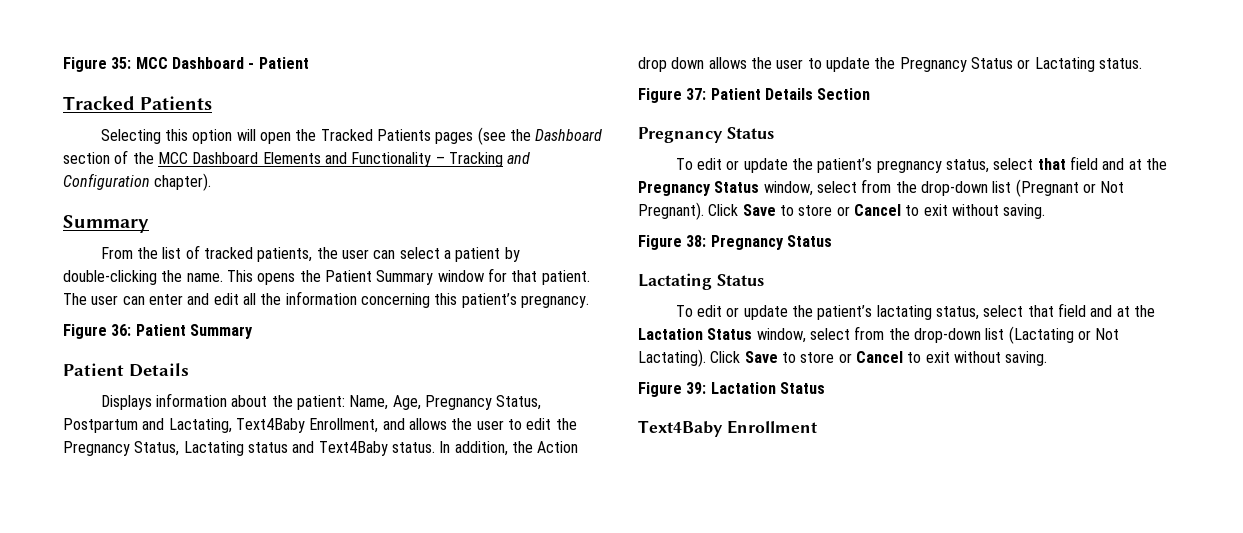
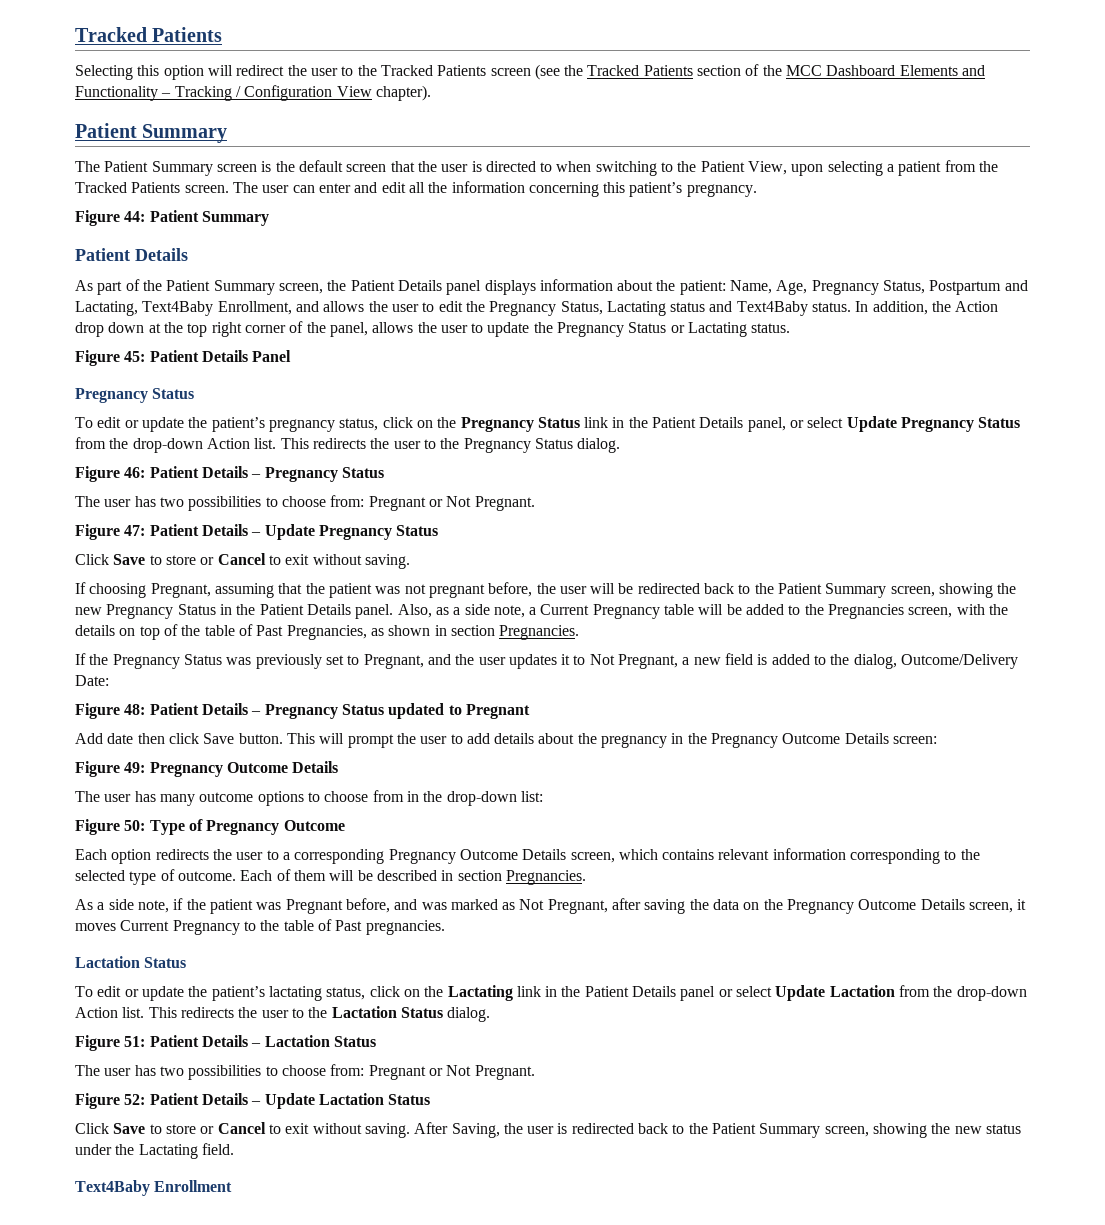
- Figure 35: MCC Dashboard - Patient
- Selecting this option will open the Tracked Patients pages (see the Dashboard section of the MCC Dashboard Elements and Functionality – Tracking and Configuration chapter).
- Summary
- From the list of tracked patients, the user can select a patient by double-clicking the name. This opens the Patient Summary window for that patient.
+ Selecting this option will redirect the user to the Tracked Patients screen (see the Tracked Patients section of the MCC Dashboard Elements and Functionality – Tracking / Configuration View chapter).
+ Patient Summary
+ The Patient Summary screen is the default screen that the user is directed to when switching to the Patient View, upon selecting a patient from the Tracked Patients screen.
- Figure 36: Patient Summary
+ Figure 44: Patient Summary
- Displays information about the patient: Name, Age, Pregnancy Status, Postpartum and Lactating, Text4Baby Enrollment, and allows the user to edit the Pregnancy Status, Lactating status and Text4Baby status.
+ As part of the Patient Summary screen, the Patient Details panel displays information about the patient: Name, Age, Pregnancy Status, Postpartum and Lactating, Text4Baby Enrollment, and allows the user to edit the Pregnancy Status, Lactating status and Text4Baby status.
- In addition, the Action drop down allows the user to update the Pregnancy Status or Lactating status.
+ In addition, the Action drop down at the top right corner of the panel, allows the user to update the Pregnancy Status or Lactating status.
- Figure 37: Patient Details Section
+ Figure 45: Patient Details Panel
- To edit or update the patient’s pregnancy status, select that field and at the Pregnancy Status window, select from the drop-down list (Pregnant or Not Pregnant). Click Save to store or Cancel to exit without saving.
+ To edit or update the patient’s pregnancy status, click on the Pregnancy Status link in the Patient Details panel, or select Update Pregnancy Status from the drop-down Action list. This redirects the user to the Pregnancy Status dialog.
+ Figure 46: Patient Details – Pregnancy Status
+ The user has two possibilities to choose from: Pregnant or Not Pregnant.
+ Figure 47: Patient Details – Update Pregnancy Status
+ Click Save to store or Cancel to exit without saving.
- Figure 38: Pregnancy Status
- Lactating Status
+ If choosing Pregnant, assuming that the patient was not pregnant before, the user will be redirected back to the Patient Summary screen, showing the new Pregnancy Status in the Patient Details panel. Also, as a side note, a Current Pregnancy table will be added to the Pregnancies screen, with the details on top of the table of Past Pregnancies, as shown in section Pregnancies.
+ If the Pregnancy Status was previously set to Pregnant, and the user updates it to Not Pregnant, a new field is added to the dialog, Outcome/Delivery Date:
+ Figure 48: Patient Details – Pregnancy Status updated to Pregnant
+ Add date then click Save button. This will prompt the user to add details about the pregnancy in the Pregnancy Outcome Details screen:
+ Figure 49: Pregnancy Outcome Details
+ The user has many outcome options to choose from in the drop-down list:
+ Figure 50: Type of Pregnancy Outcome
+ Each option redirects the user to a corresponding Pregnancy Outcome Details screen, which contains relevant information corresponding to the selected type of outcome. Each of them will be described in section Pregnancies.
+ As a side note, if the patient was Pregnant before, and was marked as Not Pregnant, after saving the data on the Pregnancy Outcome Details screen, it moves Current Pregnancy to the table of Past pregnancies.
+ Lactation Status
- To edit or update the patient’s lactating status, select that field and at the Lactation Status window, select from the drop-down list (Lactating or Not Lactating). Click Save to store or Cancel to exit without saving.
- Figure 39: Lactation Status
+ To edit or update the patient’s lactating status, click on the Lactating link in the Patient Details panel or select Update Lactation from the drop-down Action list. This redirects the user to the Lactation Status dialog.
+ Figure 51: Patient Details – Lactation Status
+ The user has two possibilities to choose from: Pregnant or Not Pregnant.
+ Figure 52: Patient Details – Update Lactation Status
+ Click Save to store or Cancel to exit without saving. After Saving, the user is redirected back to the Patient Summary screen, showing the new status under the Lactating field.

